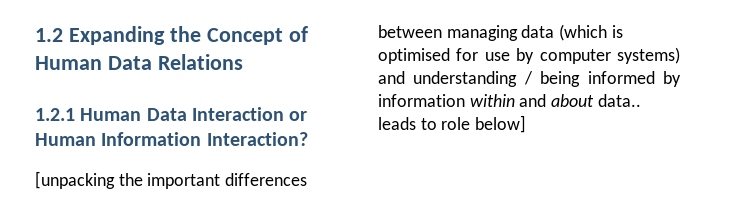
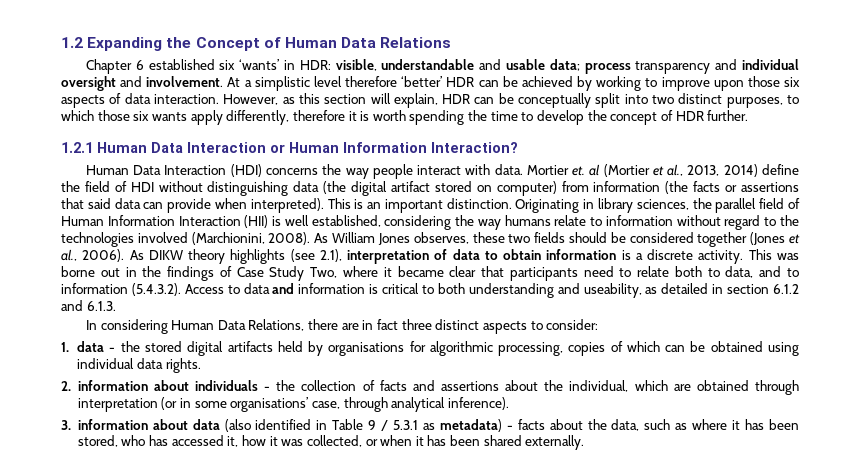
+ Chapter 6 established six ‘wants’ in HDR: visible, understandable and usable data; process transparency and individual oversight and involvement. At a simplistic level therefore ‘better’ HDR can be achieved by working to improve upon those six aspects of data interaction. However, as this section will explain, HDR can be conceptually split into two distinct purposes, to which those six wants apply differently, therefore it is worth spending the time to develop the concept of HDR further.
- [unpacking the important differences between managing data (which is optimised for use by computer systems) and understanding / being informed by information within and about data.. leads to role below]
+ Human Data Interaction (HDI) concerns the way people interact with data. Mortier et. al (Mortier et al., 2013, 2014) define the field of HDI without distinguishing data (the digital artifact stored on computer) from information (the facts or assertions that said data can provide when interpreted). This is an important distinction. Originating in library sciences, the parallel field of Human Information Interaction (HII) is well established, considering the way humans relate to information without regard to the technologies involved (Marchionini, 2008). As William Jones observes, these two fields should be considered together (Jones et al., 2006). As DIKW theory highlights (see 2.1), interpretation of data to obtain information is a discrete activity. This was borne out in the findings of Case Study Two, where it became clear that participants need to relate both to data, and to information (5.4.3.2). Access to data and information is critical to both understanding and useability, as detailed in section 6.1.2 and 6.1.3.
+ In considering Human Data Relations, there are in fact three distinct aspects to consider:
+ 1. data - the stored digital artifacts held by organisations for algorithmic processing, copies of which can be obtained using individual data rights.
+ 2. information about individuals - the collection of facts and assertions about the individual, which are obtained through interpretation (or in some organisations’ case, through analytical inference).
+ 3. information about data (also identified in Table 9 / 5.3.1 as metadata) - facts about the data, such as where it has been stored, who has accessed it, how it was collected, or when it has been shared externally.

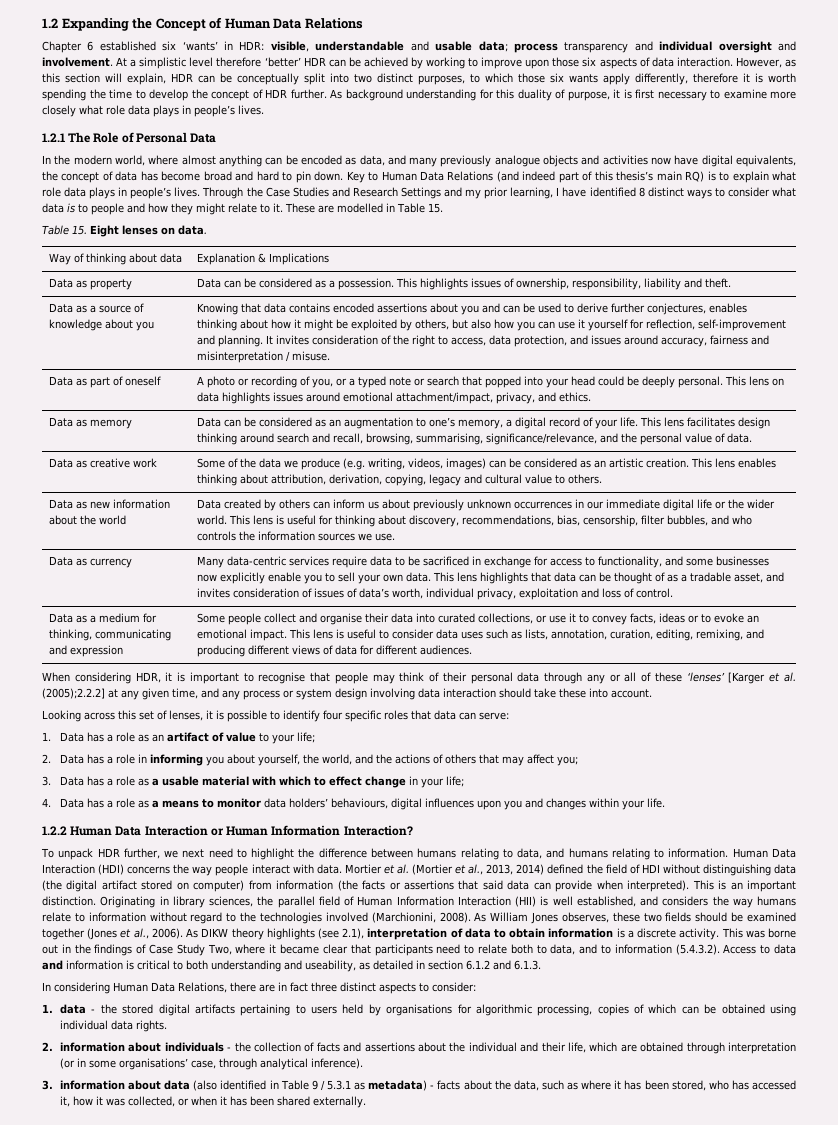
- However, as this section will explain, HDR can be conceptually split into two distinct purposes, to which those six wants apply differently, therefore it is worth spending the time to develop the concept of HDR further.
- 1.2.1 Human Data Interaction or Human Information Interaction?
+ However, as this section will explain, HDR can be conceptually split into two distinct purposes, to which those six wants apply differently, therefore it is worth spending the time to develop the concept of HDR further. As background understanding for this duality of purpose, it is first necessary to examine more closely what role data plays in people’s lives.
+ 1.2.1 The Role of Personal Data
+ In the modern world, where almost anything can be encoded as data, and many previously analogue objects and activities now have digital equivalents, the concept of data has become broad and hard to pin down. Key to Human Data Relations (and indeed part of this thesis’s main RQ) is to explain what role data plays in people’s lives. Through the Case Studies and Research Settings and my prior learning, I have identified 8 distinct ways to consider what data is to people and how they might relate to it. These are modelled in Table 15.
+ Table 15. Eight lenses on data.
+ Way of thinking about data | Explanation & Implications
+ Data as property | Data can be considered as a possession. This highlights issues of ownership, responsibility, liability and theft.
+ Data as a source of knowledge about you | Knowing that data contains encoded assertions about you and can be used to derive further conjectures, enables thinking about how it might be exploited by others, but also how you can use it yourself for reflection, self-improvement and planning. It invites consideration of the right to access, data protection, and issues around accuracy, fairness and misinterpretation / misuse.
+ Data as part of oneself | A photo or recording of you, or a typed note or search that popped into your head could be deeply personal. This lens on data highlights issues around emotional attachment/impact, privacy, and ethics.
+ Data as memory | Data can be considered as an augmentation to one’s memory, a digital record of your life. This lens facilitates design thinking around search and recall, browsing, summarising, significance/relevance, and the personal value of data.
+ Data as creative work | Some of the data we produce (e.g. writing, videos, images) can be considered as an artistic creation. This lens enables thinking about attribution, derivation, copying, legacy and cultural value to others.
+ Data as new information about the world | Data created by others can inform us about previously unknown occurrences in our immediate digital life or the wider world. This lens is useful for thinking about discovery, recommendations, bias, censorship, filter bubbles, and who controls the information sources we use.
+ Data as currency | Many data-centric services require data to be sacrificed in exchange for access to functionality, and some businesses now explicitly enable you to sell your own data. This lens highlights that data can be thought of as a tradable asset, and invites consideration of issues of data’s worth, individual privacy, exploitation and loss of control.
+ Data as a medium for thinking, communicating and expression | Some people collect and organise their data into curated collections, or use it to convey facts, ideas or to evoke an emotional impact. This lens is useful to consider data uses such as lists, annotation, curation, editing, remixing, and producing different views of data for different audiences.
+ When considering HDR, it is important to recognise that people may think of their personal data through any or all of these ‘lenses’ [Karger et al. (2005);2.2.2] at any given time, and any process or system design involving data interaction should take these into account.
+ Looking across this set of lenses, it is possible to identify four specific roles that data can serve:
+ 1. Data has a role as an artifact of value to your life;
+ 2. Data has a role in informing you about yourself, the world, and the actions of others that may affect you;
+ 3. Data has a role as a usable material with which to effect change in your life;
+ 4. Data has a role as a means to monitor data holders’ behaviours, digital influences upon you and changes within your life.
+ 1.2.2 Human Data Interaction or Human Information Interaction?
+ To unpack HDR further, we next need to highlight the difference between humans relating to data, and humans relating to information.
- Mortier et. al (Mortier et al., 2013, 2014) define the field of HDI without distinguishing data (the digital artifact stored on computer) from information (the facts or assertions that said data can provide when interpreted).
+ Mortier et al. (Mortier et al., 2013, 2014) defined the field of HDI without distinguishing data (the digital artifact stored on computer) from information (the facts or assertions that said data can provide when interpreted).
- Originating in library sciences, the parallel field of Human Information Interaction (HII) is well established, considering the way humans relate to information without regard to the technologies involved (Marchionini, 2008).
+ Originating in library sciences, the parallel field of Human Information Interaction (HII) is well established, and considers the way humans relate to information without regard to the technologies involved (Marchionini, 2008).
- As William Jones observes, these two fields should be considered together (Jones et al., 2006).
+ As William Jones observes, these two fields should be examined together (Jones et al., 2006).
- 1. data - the stored digital artifacts held by organisations for algorithmic processing, copies of which can be obtained using individual data rights.
+ 1. data - the stored digital artifacts pertaining to users held by organisations for algorithmic processing, copies of which can be obtained using individual data rights.
- 2. information about individuals - the collection of facts and assertions about the individual, which are obtained through interpretation (or in some organisations’ case, through analytical inference).
+ 2. information about individuals - the collection of facts and assertions about the individual and their life, which are obtained through interpretation (or in some organisations’ case, through analytical inference).

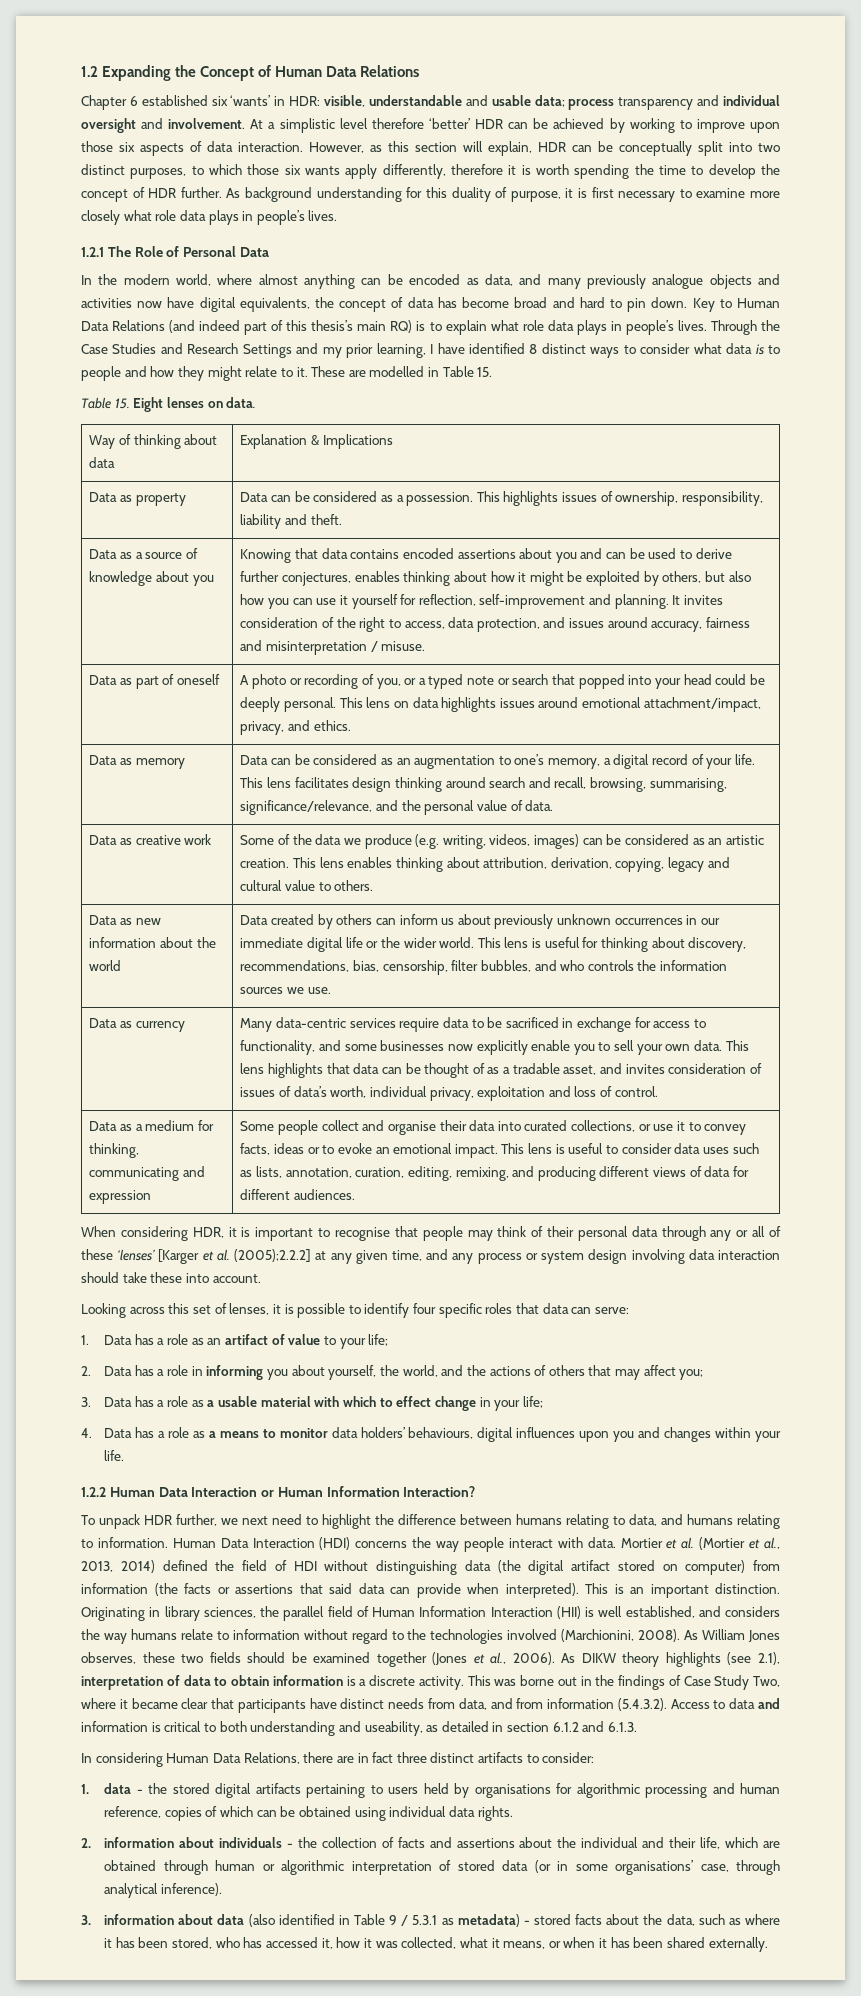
- This was borne out in the findings of Case Study Two, where it became clear that participants need to relate both to data, and to information (5.4.3.2). Access to data and information is critical to both understanding and useability, as detailed in section 6.1.2 and 6.1.3.
+ This was borne out in the findings of Case Study Two, where it became clear that participants have distinct needs from data, and from information (5.4.3.2). Access to data and information is critical to both understanding and useability, as detailed in section 6.1.2 and 6.1.3.
- In considering Human Data Relations, there are in fact three distinct aspects to consider:
+ In considering Human Data Relations, there are in fact three distinct artifacts to consider:
- 1. data - the stored digital artifacts pertaining to users held by organisations for algorithmic processing, copies of which can be obtained using individual data rights.
+ 1. data - the stored digital artifacts pertaining to users held by organisations for algorithmic processing and human reference, copies of which can be obtained using individual data rights.
- 2. information about individuals - the collection of facts and assertions about the individual and their life, which are obtained through interpretation (or in some organisations’ case, through analytical inference).
+ 2. information about individuals - the collection of facts and assertions about the individual and their life, which are obtained through human or algorithmic interpretation of stored data (or in some organisations’ case, through analytical inference).
- 3. information about data (also identified in Table 9 / 5.3.1 as metadata) - facts about the data, such as where it has been stored, who has accessed it, how it was collected, or when it has been shared externally.
+ 3. information about data (also identified in Table 9 / 5.3.1 as metadata) - stored facts about the data, such as where it has been stored, who has accessed it, how it was collected, what it means, or when it has been shared externally.

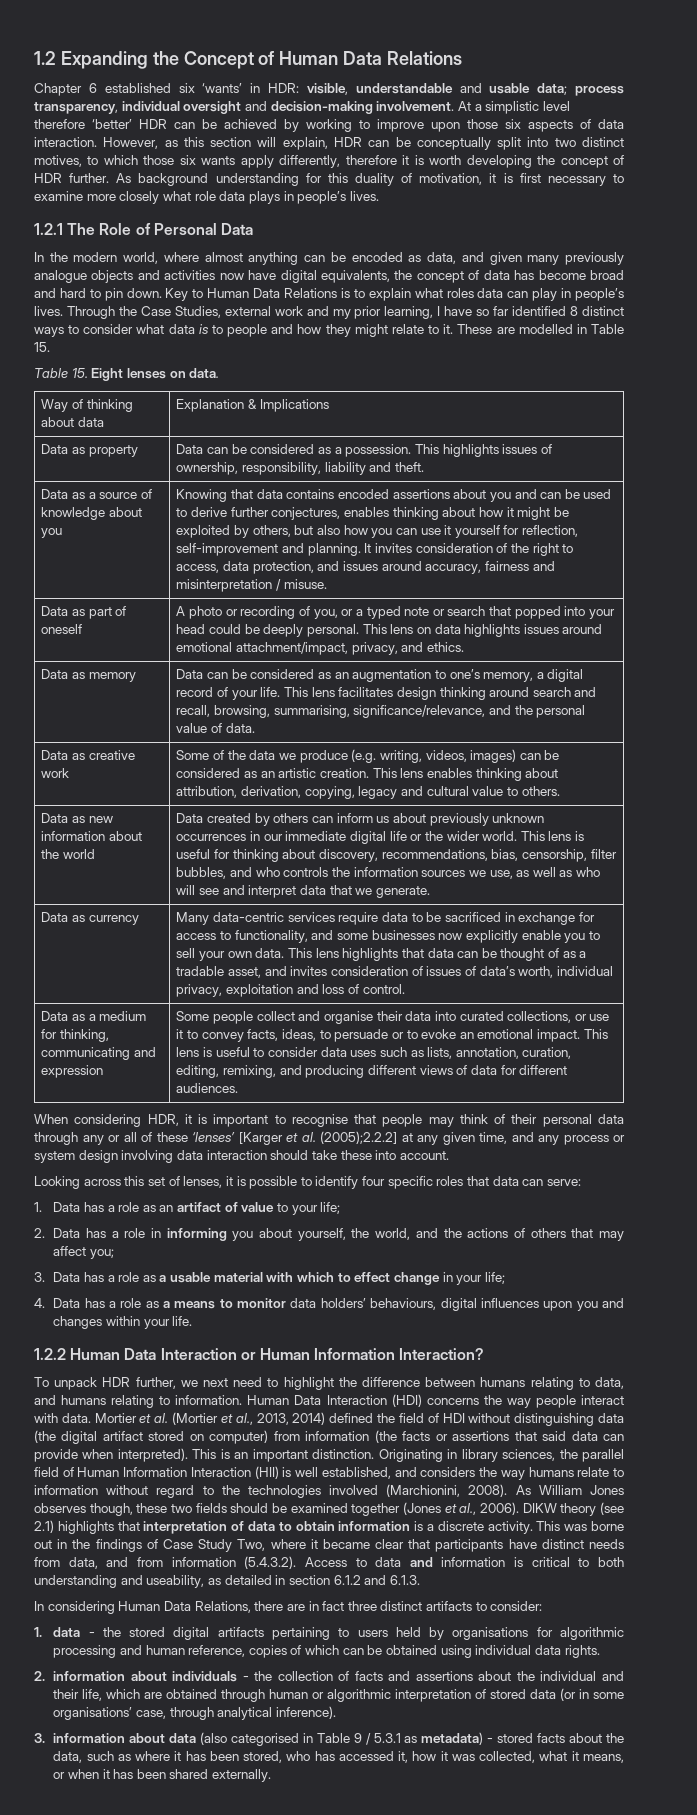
- Chapter 6 established six ‘wants’ in HDR: visible, understandable and usable data; process transparency and individual oversight and involvement.
+ Chapter 6 established six ‘wants’ in HDR: visible, understandable and usable data; process transparency, individual oversight and decision-making involvement.
- However, as this section will explain, HDR can be conceptually split into two distinct purposes, to which those six wants apply differently, therefore it is worth spending the time to develop the concept of HDR further.
+ However, as this section will explain, HDR can be conceptually split into two distinct motives, to which those six wants apply differently, therefore it is worth developing the concept of HDR further.
- As background understanding for this duality of purpose, it is first necessary to examine more closely what role data plays in people’s lives.
+ As background understanding for this duality of motivation, it is first necessary to examine more closely what role data plays in people’s lives.
- In the modern world, where almost anything can be encoded as data, and many previously analogue objects and activities now have digital equivalents, the concept of data has become broad and hard to pin down.
+ In the modern world, where almost anything can be encoded as data, and given many previously analogue objects and activities now have digital equivalents, the concept of data has become broad and hard to pin down.
- Key to Human Data Relations (and indeed part of this thesis’s main RQ) is to explain what role data plays in people’s lives.
+ Key to Human Data Relations is to explain what roles data can play in people’s lives.
- Through the Case Studies and Research Settings and my prior learning, I have identified 8 distinct ways to consider what data is to people and how they might relate to it.
+ Through the Case Studies, external work and my prior learning, I have so far identified 8 distinct ways to consider what data is to people and how they might relate to it.
- This lens is useful for thinking about discovery, recommendations, bias, censorship, filter bubbles, and who controls the information sources we use.
+ This lens is useful for thinking about discovery, recommendations, bias, censorship, filter bubbles, and who controls the information sources we use, as well as who will see and interpret data that we generate.
- Some people collect and organise their data into curated collections, or use it to convey facts, ideas or to evoke an emotional impact.
+ Some people collect and organise their data into curated collections, or use it to convey facts, ideas, to persuade or to evoke an emotional impact.
- As William Jones observes, these two fields should be examined together (Jones et al., 2006).
+ As William Jones observes though, these two fields should be examined together (Jones et al., 2006).
- As DIKW theory highlights (see 2.1), interpretation of data to obtain information is a discrete activity.
+ DIKW theory (see 2.1) highlights that interpretation of data to obtain information is a discrete activity.
- 3. information about data (also identified in Table 9 / 5.3.1 as metadata) - stored facts about the data, such as where it has been stored, who has accessed it, how it was collected, what it means, or when it has been shared externally.
+ 3. information about data (also categorised in Table 9 / 5.3.1 as metadata) - stored facts about the data, such as where it has been stored, who has accessed it, how it was collected, what it means, or when it has been shared externally.

